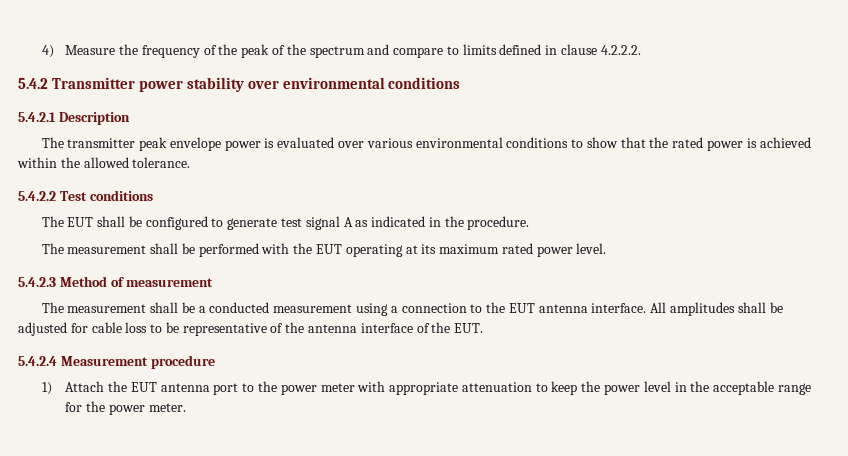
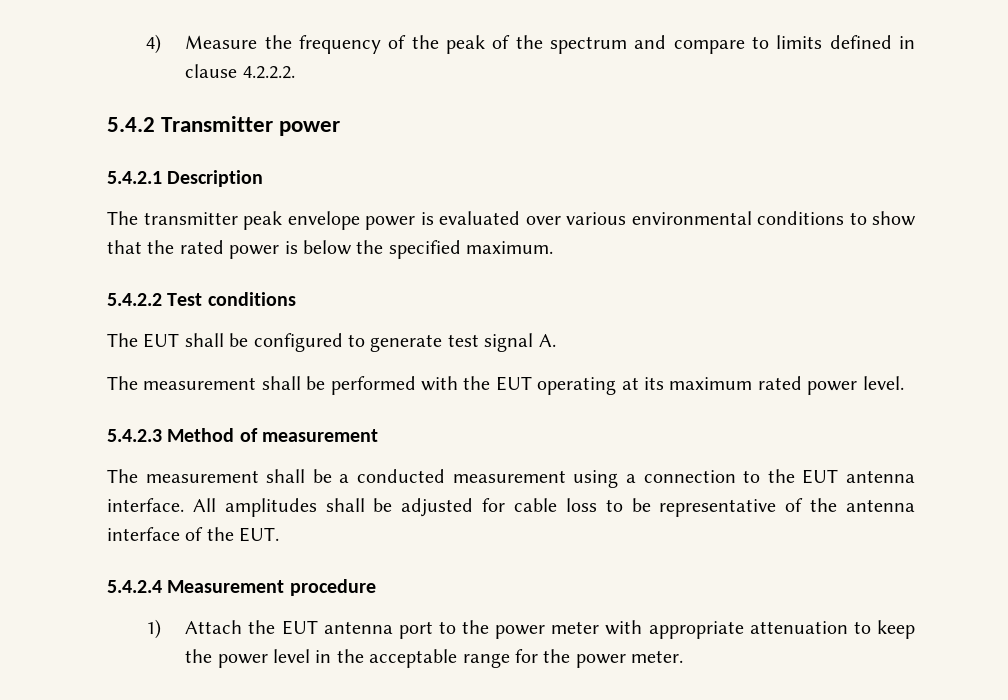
- 5.4.2 Transmitter power stability over environmental conditions
+ 5.4.2 Transmitter power
- The transmitter peak envelope power is evaluated over various environmental conditions to show that the rated power is achieved within the allowed tolerance.
+ The transmitter peak envelope power is evaluated over various environmental conditions to show that the rated power is below the specified maximum.
- The EUT shall be configured to generate test signal A as indicated in the procedure.
+ The EUT shall be configured to generate test signal A.

